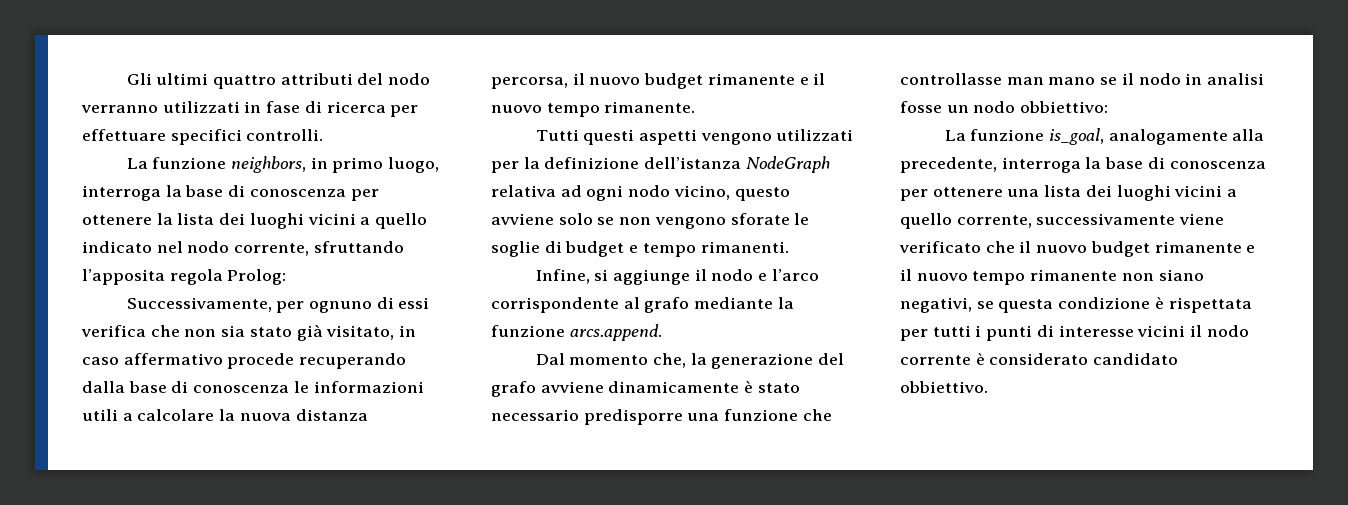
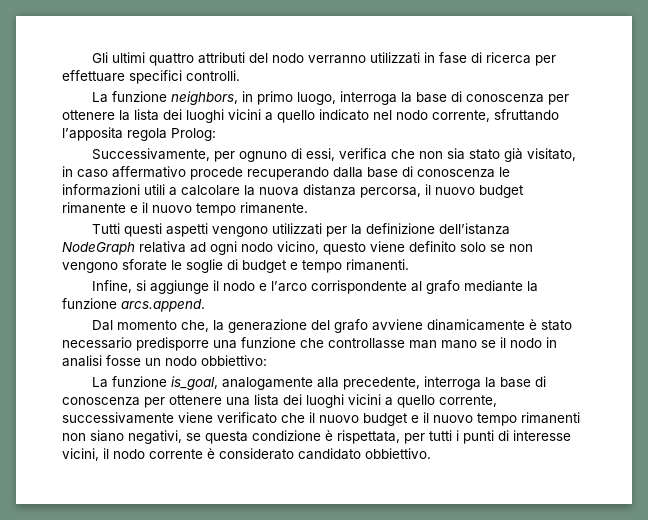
- Successivamente, per ognuno di essi verifica che non sia stato già visitato, in caso affermativo procede recuperando dalla base di conoscenza le informazioni utili a calcolare la nuova distanza percorsa, il nuovo budget rimanente e il nuovo tempo rimanente.
+ Successivamente, per ognuno di essi, verifica che non sia stato già visitato, in caso affermativo procede recuperando dalla base di conoscenza le informazioni utili a calcolare la nuova distanza percorsa, il nuovo budget rimanente e il nuovo tempo rimanente.
- Tutti questi aspetti vengono utilizzati per la definizione dell’istanza NodeGraph relativa ad ogni nodo vicino, questo avviene solo se non vengono sforate le soglie di budget e tempo rimanenti.
+ Tutti questi aspetti vengono utilizzati per la definizione dell’istanza NodeGraph relativa ad ogni nodo vicino, questo viene definito solo se non vengono sforate le soglie di budget e tempo rimanenti.
- La funzione is_goal, analogamente alla precedente, interroga la base di conoscenza per ottenere una lista dei luoghi vicini a quello corrente, successivamente viene verificato che il nuovo budget rimanente e il nuovo tempo rimanente non siano negativi, se questa condizione è rispettata per tutti i punti di interesse vicini il nodo corrente è considerato candidato obbiettivo.
+ La funzione is_goal, analogamente alla precedente, interroga la base di conoscenza per ottenere una lista dei luoghi vicini a quello corrente, successivamente viene verificato che il nuovo budget e il nuovo tempo rimanenti non siano negativi, se questa condizione è rispettata, per tutti i punti di interesse vicini, il nodo corrente è considerato candidato obbiettivo.

